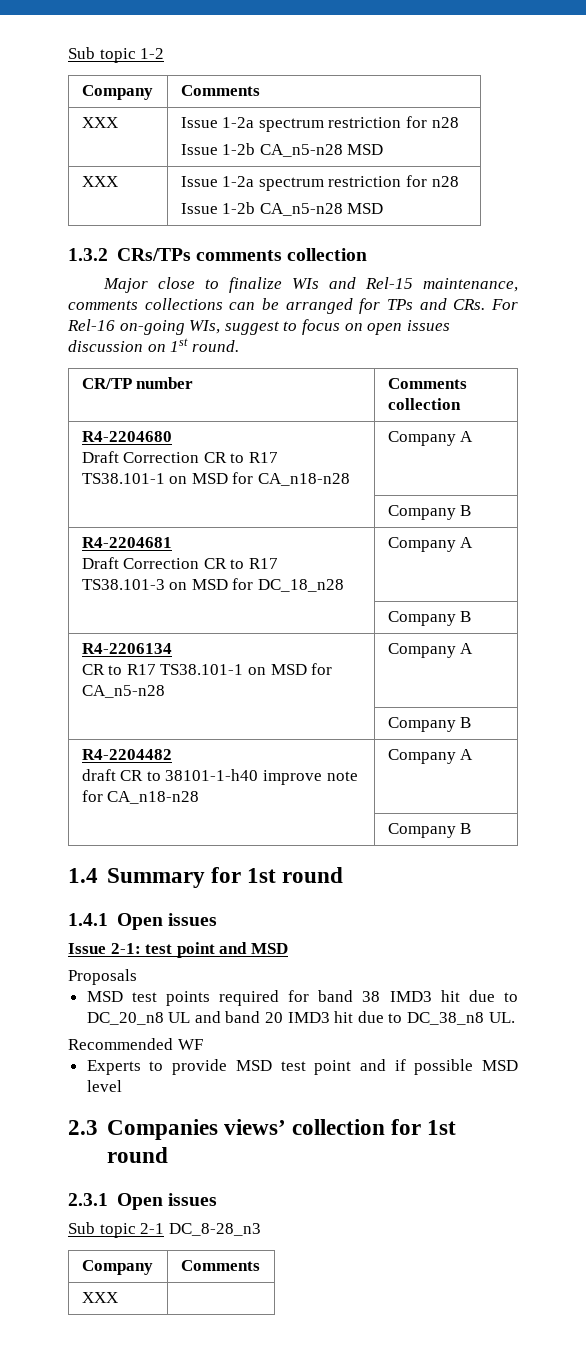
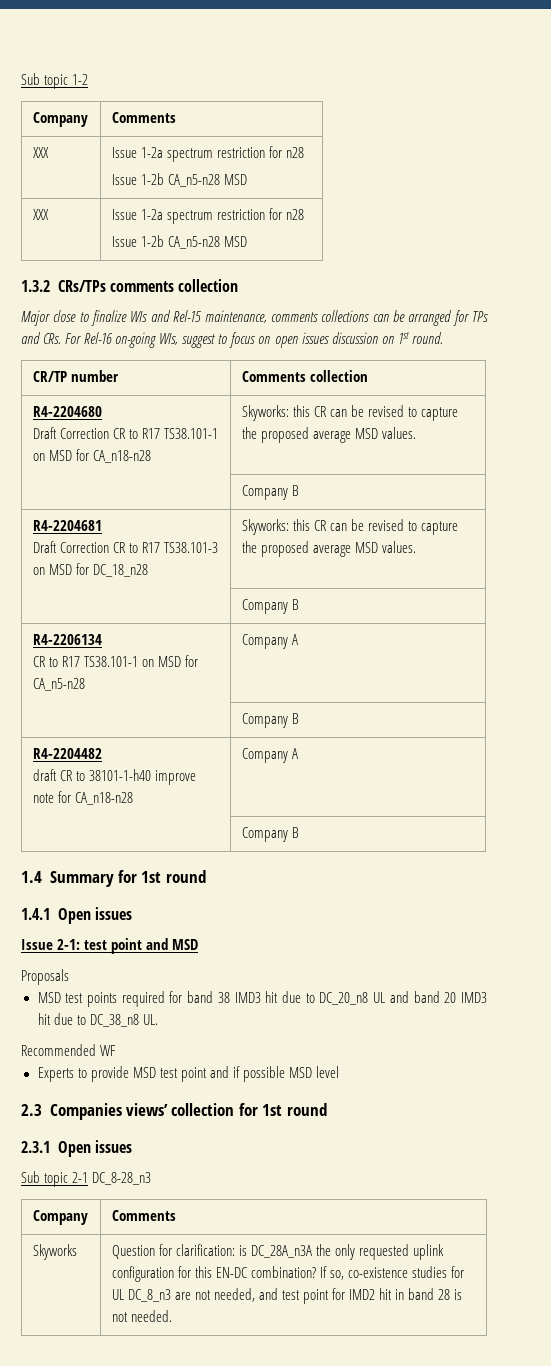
  R4-2204680
- Draft Correction CR to R17 TS38.101-1 on MSD for CA_n18-n28 | Company A
+ Draft Correction CR to R17 TS38.101-1 on MSD for CA_n18-n28 | Skyworks: this CR can be revised to capture the proposed average MSD values.
  R4-2204681
- Draft Correction CR to R17 TS38.101-3 on MSD for DC_18_n28 | Company A
+ Draft Correction CR to R17 TS38.101-3 on MSD for DC_18_n28 | Skyworks: this CR can be revised to capture the proposed average MSD values.
  Sub topic 2-1 DC_8-28_n3
  Company | Comments
- XXX |
+ Skyworks | Question for clarification: is DC_28A_n3A the only requested uplink configuration for this EN-DC combination? If so, co-existence studies for UL DC_8_n3 are not needed, and test point for IMD2 hit in band 28 is not needed.

